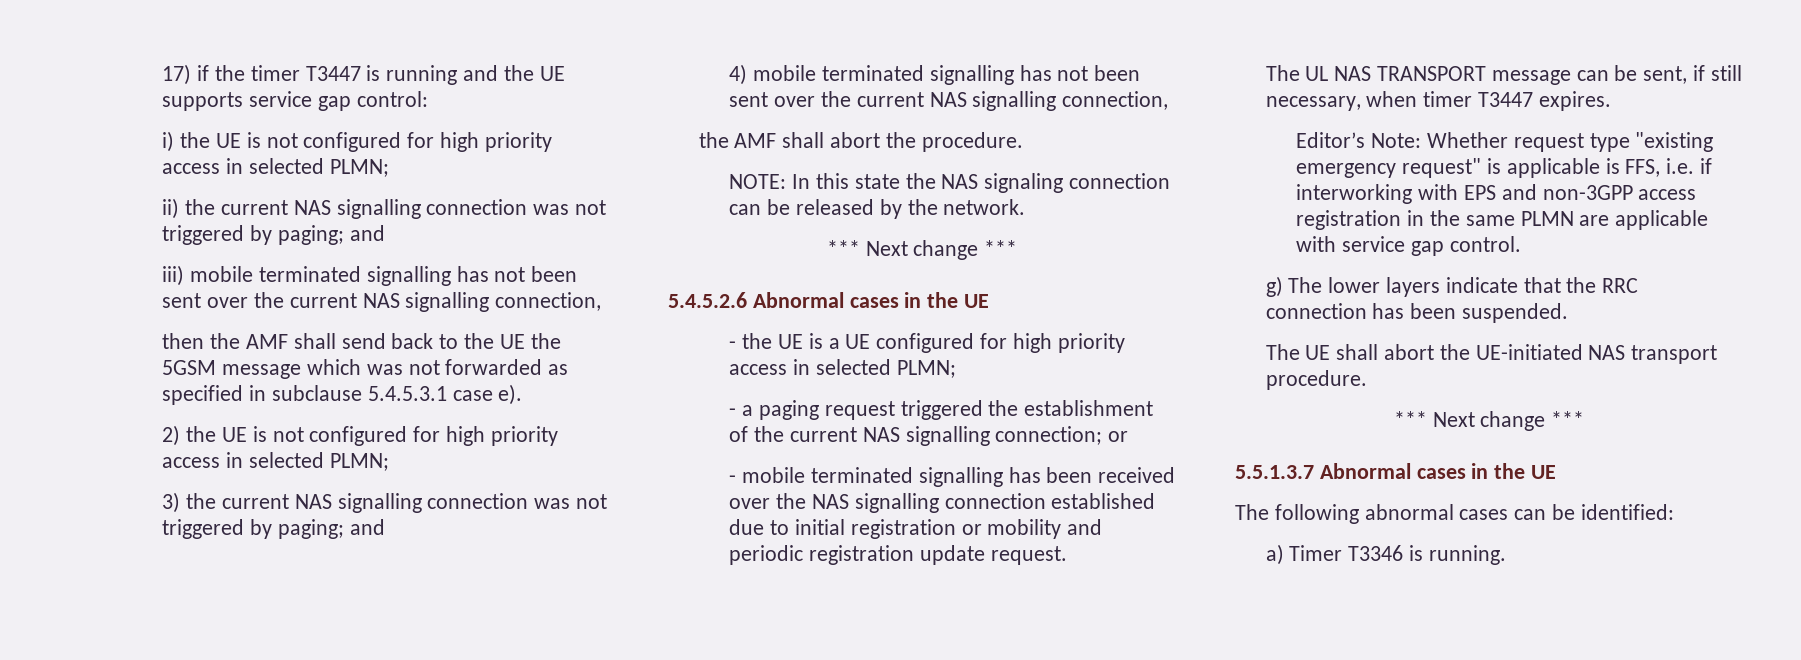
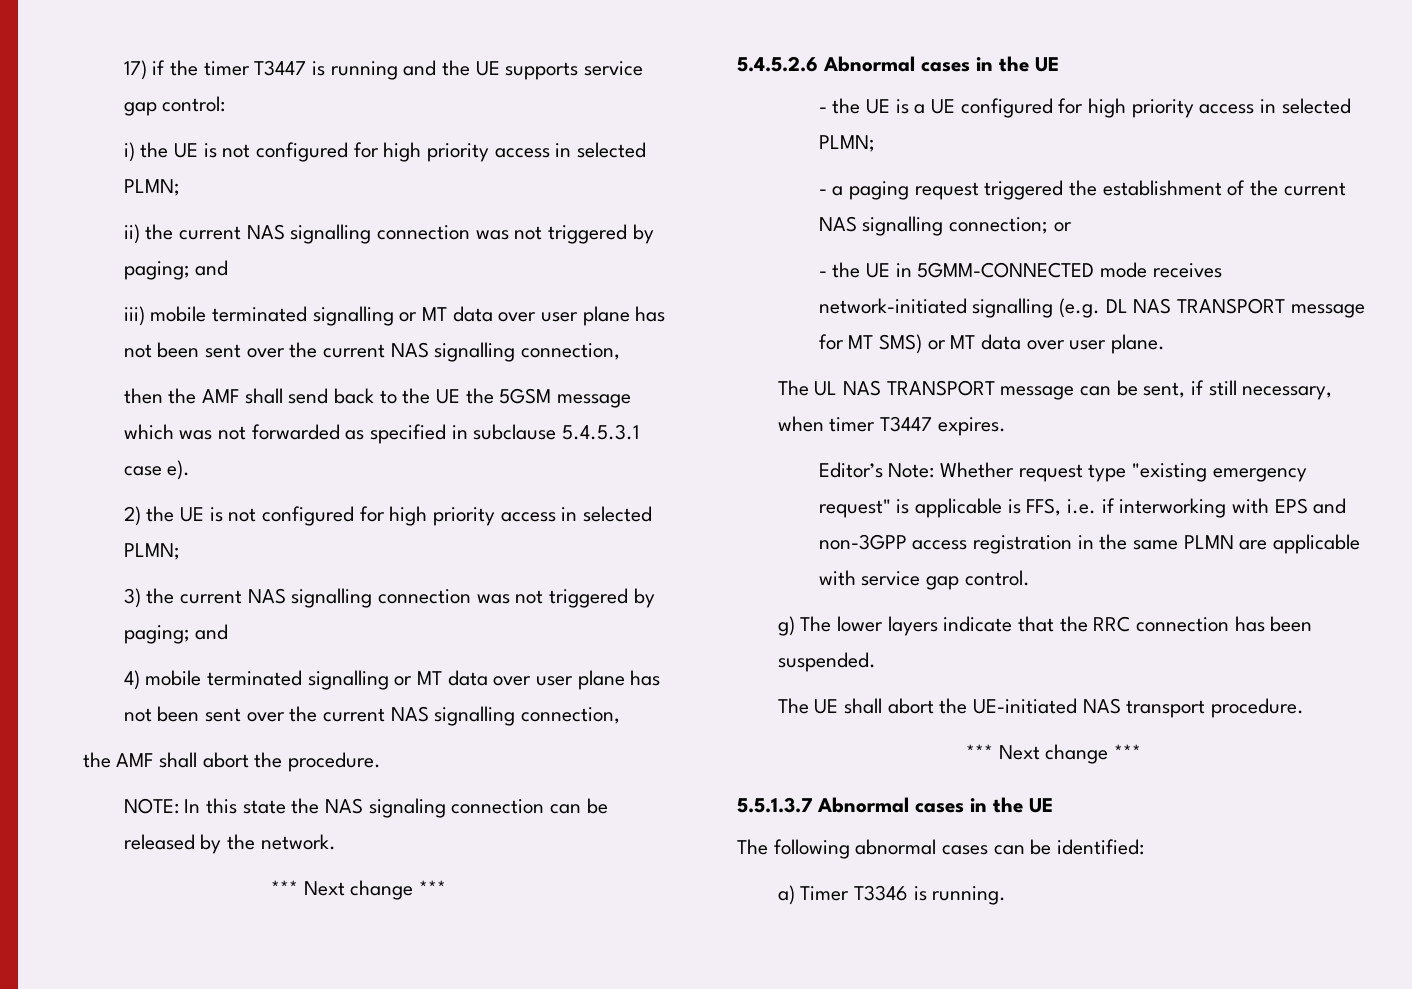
- iii) mobile terminated signalling has not been sent over the current NAS signalling connection,
+ iii) mobile terminated signalling or MT data over user plane has not been sent over the current NAS signalling connection,
- 4) mobile terminated signalling has not been sent over the current NAS signalling connection,
+ 4) mobile terminated signalling or MT data over user plane has not been sent over the current NAS signalling connection,
- - mobile terminated signalling has been received over the NAS signalling connection established due to initial registration or mobility and periodic registration update request.
+ - the UE in 5GMM-CONNECTED mode receives network-initiated signalling (e.g. DL NAS TRANSPORT message for MT SMS) or MT data over user plane.

